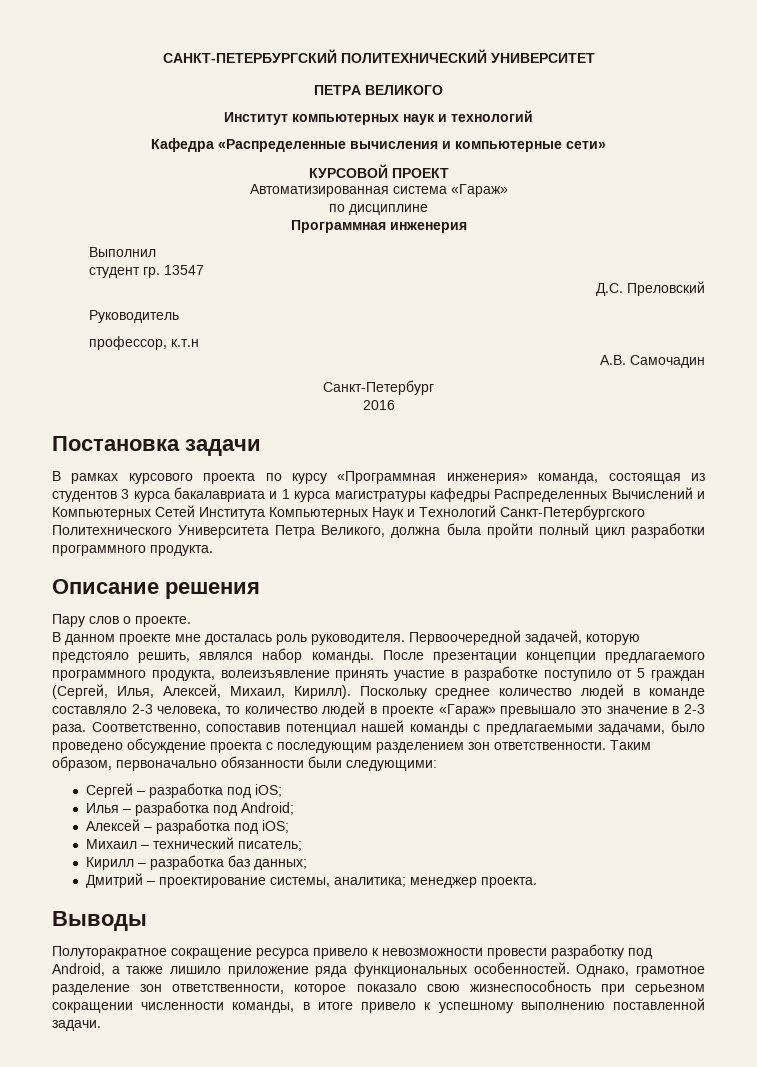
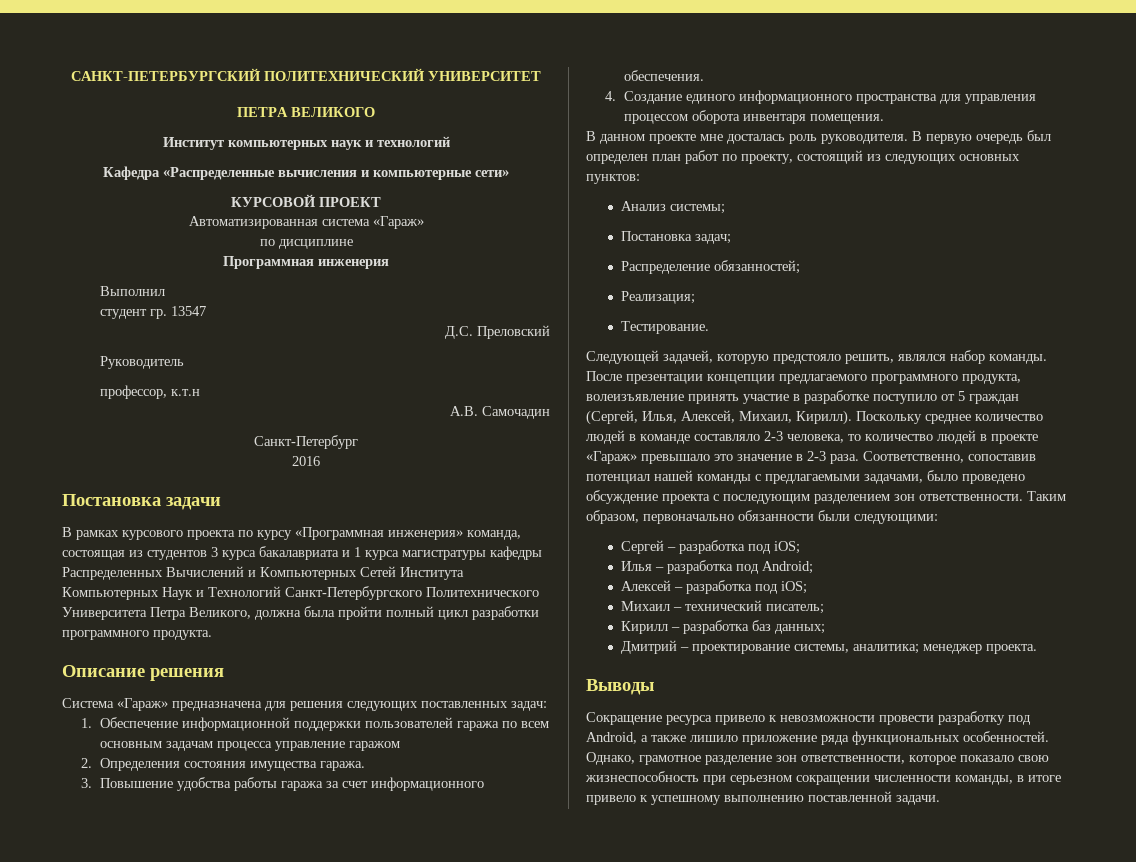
- Пару слов о проекте.
+ Система «Гараж» предназначена для решения следующих поставленных задач:
+ 1. Обеспечение информационной поддержки пользователей гаража по всем основным задачам процесса управление гаражом
+ 2. Определения состояния имущества гаража.
+ 3. Повышение удобства работы гаража за счет информационного обеспечения.
+ 4. Создание единого информационного пространства для управления процессом оборота инвентаря помещения.
- Первоочередной задачей, которую предстояло решить, являлся набор команды.
+ В первую очередь был определен план работ по проекту, состоящий из следующих основных пунктов:
+ Анализ системы;
+ Постановка задач;
+ Распределение обязанностей;
+ Реализация;
+ Тестирование.
+ Следующей задачей, которую предстояло решить, являлся набор команды.
- Полуторакратное сокращение ресурса привело к невозможности провести разработку под Android, а также лишило приложение ряда функциональных особенностей.
+ Сокращение ресурса привело к невозможности провести разработку под Android, а также лишило приложение ряда функциональных особенностей.

